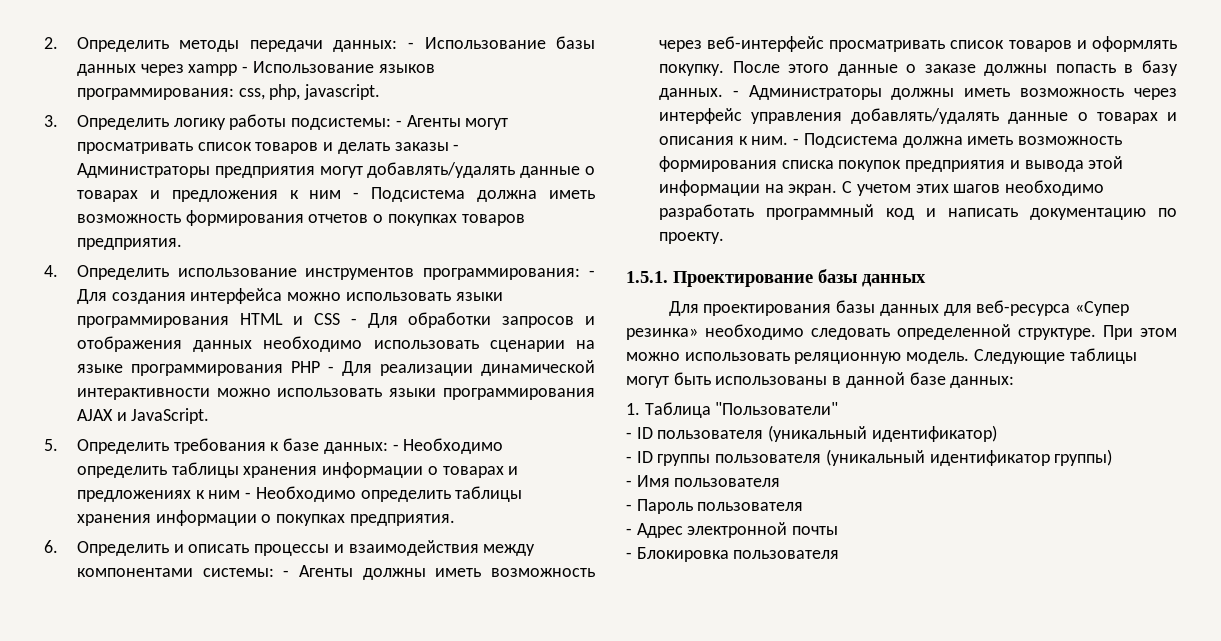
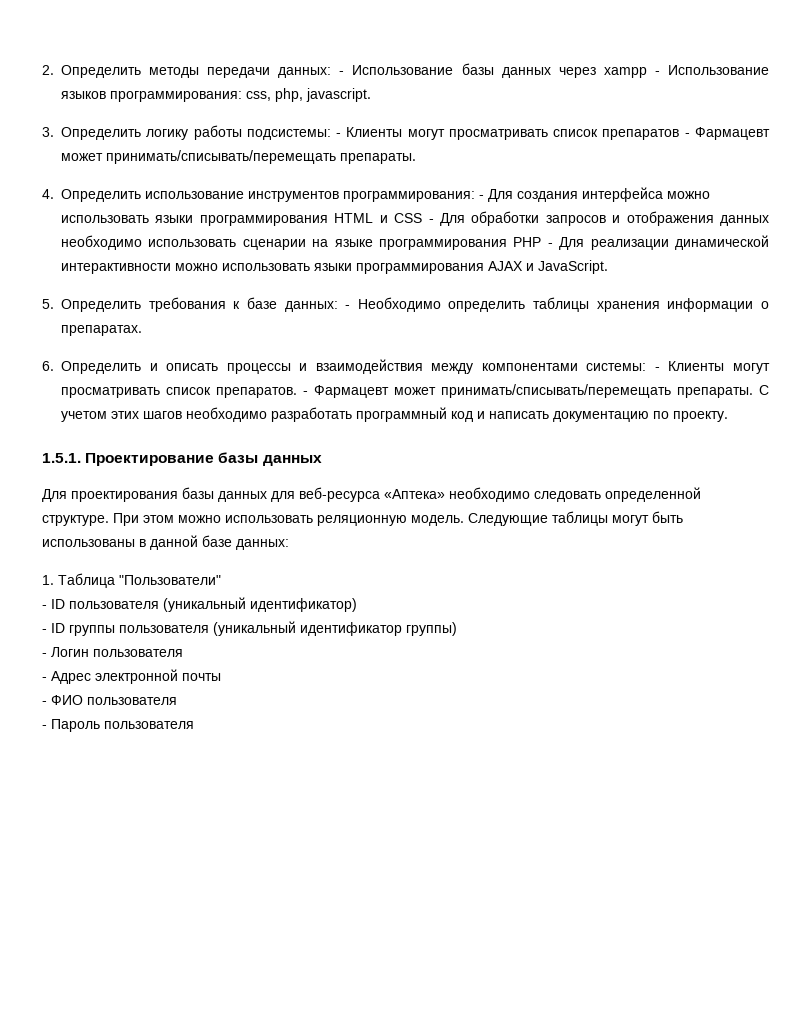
- 3. Определить логику работы подсистемы: - Агенты могут просматривать список товаров и делать заказы - Администраторы предприятия могут добавлять/удалять данные о товарах и предложения к ним - Подсистема должна иметь возможность формирования отчетов о покупках товаров предприятия.
+ 3. Определить логику работы подсистемы: - Клиенты могут просматривать список препаратов - Фармацевт может принимать/списывать/перемещать препараты.
- 5. Определить требования к базе данных: - Необходимо определить таблицы хранения информации о товарах и предложениях к ним - Необходимо определить таблицы хранения информации о покупках предприятия.
+ 5. Определить требования к базе данных: - Необходимо определить таблицы хранения информации о препаратах.
- 6. Определить и описать процессы и взаимодействия между компонентами системы: - Агенты должны иметь возможность через веб-интерфейс просматривать список товаров и оформлять покупку. После этого данные о заказе должны попасть в базу данных. - Администраторы должны иметь возможность через интерфейс управления добавлять/удалять данные о товарах и описания к ним. - Подсистема должна иметь возможность формирования списка покупок предприятия и вывода этой информации на экран.
+ 6. Определить и описать процессы и взаимодействия между компонентами системы: - Клиенты могут просматривать список препаратов. - Фармацевт может принимать/списывать/перемещать препараты.
- Для проектирования базы данных для веб-ресурса «Супер резинка» необходимо следовать определенной структуре.
+ Для проектирования базы данных для веб-ресурса «Аптека» необходимо следовать определенной структуре.
- - Имя пользователя
- - Пароль пользователя
+ - Логин пользователя
- - Блокировка пользователя
+ - ФИО пользователя
+ - Пароль пользователя

